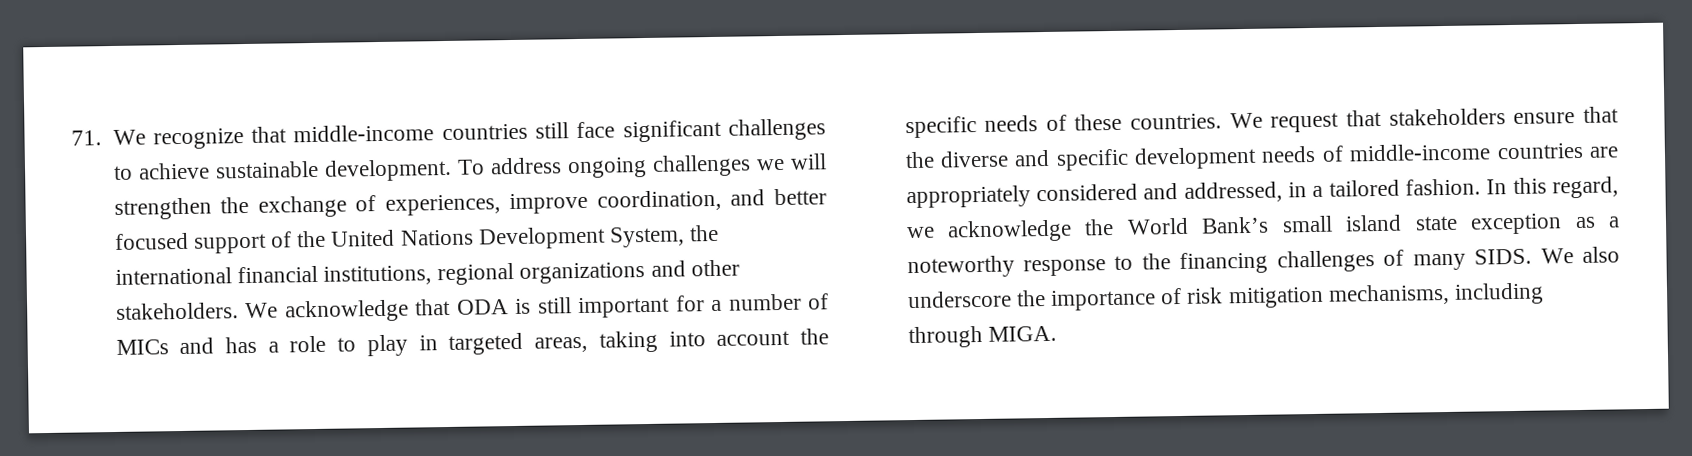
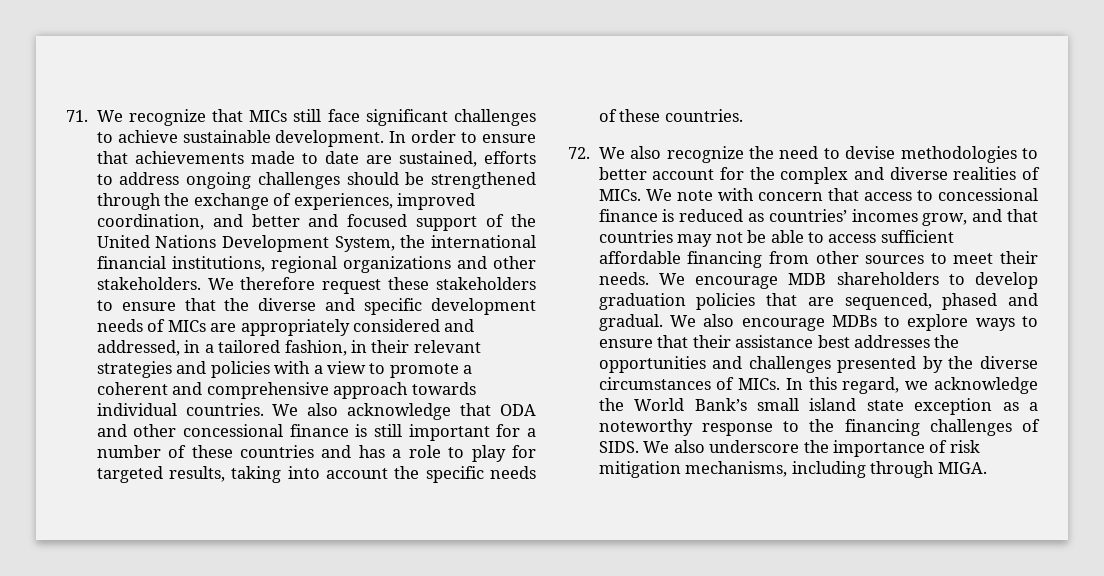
- 71. We recognize that middle-income countries still face significant challenges to achieve sustainable development.
+ 71. We recognize that MICs still face significant challenges to achieve sustainable development.
- To address ongoing challenges we will strengthen the exchange of experiences, improve coordination, and better focused support of the United Nations Development System, the international financial institutions, regional organizations and other stakeholders.
+ In order to ensure that achievements made to date are sustained, efforts to address ongoing challenges should be strengthened through the exchange of experiences, improved coordination, and better and focused support of the United Nations Development System, the international financial institutions, regional organizations and other stakeholders.
- We acknowledge that ODA is still important for a number of MICs and has a role to play in targeted areas, taking into account the specific needs of these countries. We request that stakeholders ensure that the diverse and specific development needs of middle-income countries are appropriately considered and addressed, in a tailored fashion.
+ We therefore request these stakeholders to ensure that the diverse and specific development needs of MICs are appropriately considered and addressed, in a tailored fashion, in their relevant strategies and policies with a view to promote a coherent and comprehensive approach towards individual countries. We also acknowledge that ODA and other concessional finance is still important for a number of these countries and has a role to play for targeted results, taking into account the specific needs of these countries.
+ 72. We also recognize the need to devise methodologies to better account for the complex and diverse realities of MICs. We note with concern that access to concessional finance is reduced as countries’ incomes grow, and that countries may not be able to access sufficient affordable financing from other sources to meet their needs. We encourage MDB shareholders to develop graduation policies that are sequenced, phased and gradual. We also encourage MDBs to explore ways to ensure that their assistance best addresses the opportunities and challenges presented by the diverse circumstances of MICs.
- In this regard, we acknowledge the World Bank’s small island state exception as a noteworthy response to the financing challenges of many SIDS.
+ In this regard, we acknowledge the World Bank’s small island state exception as a noteworthy response to the financing challenges of SIDS.

